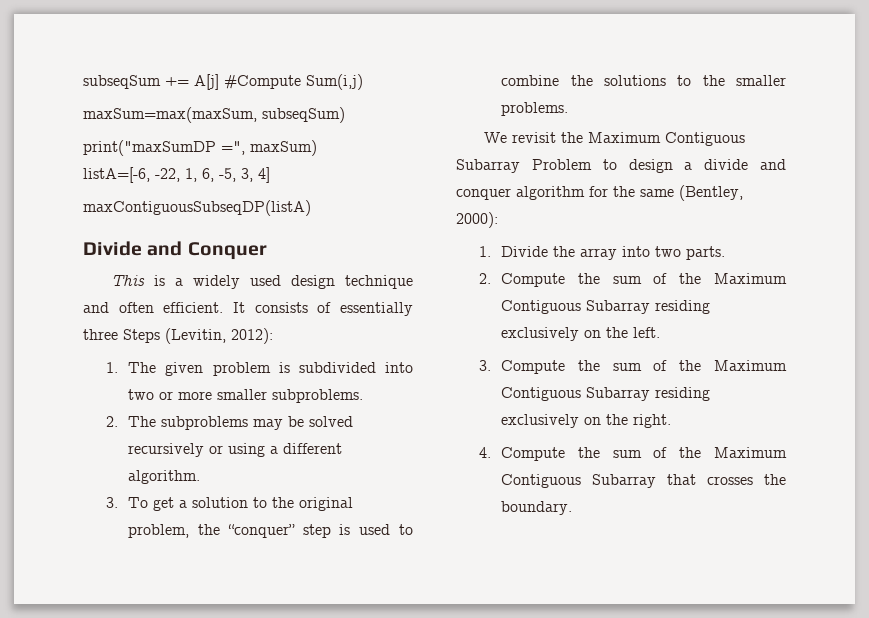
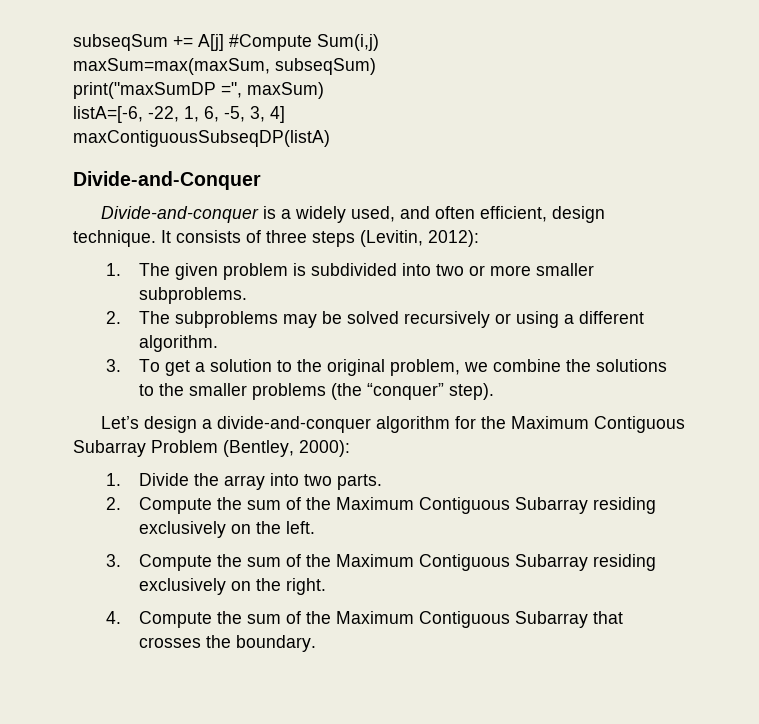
- Divide and Conquer
- This is a widely used design technique and often efficient. It consists of essentially three Steps (Levitin, 2012):
+ Divide-and-Conquer
+ Divide-and-conquer is a widely used, and often efficient, design technique. It consists of three steps (Levitin, 2012):
- 3. To get a solution to the original problem, the “conquer” step is used to combine the solutions to the smaller problems.
- We revisit the Maximum Contiguous Subarray Problem to design a divide and conquer algorithm for the same (Bentley, 2000):
+ 3. To get a solution to the original problem, we combine the solutions to the smaller problems (the “conquer” step).
+ Let’s design a divide-and-conquer algorithm for the Maximum Contiguous Subarray Problem (Bentley, 2000):

